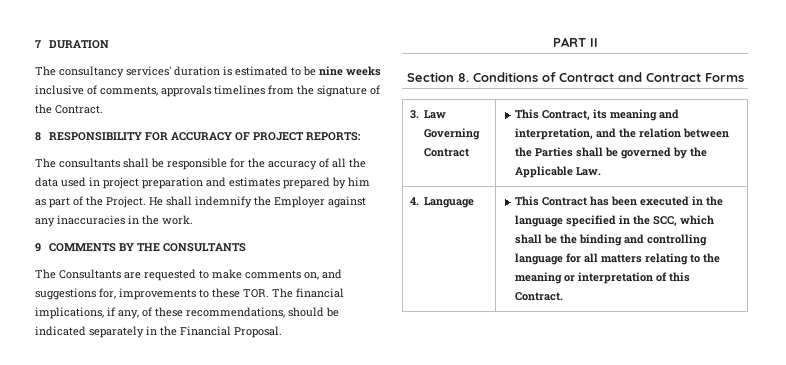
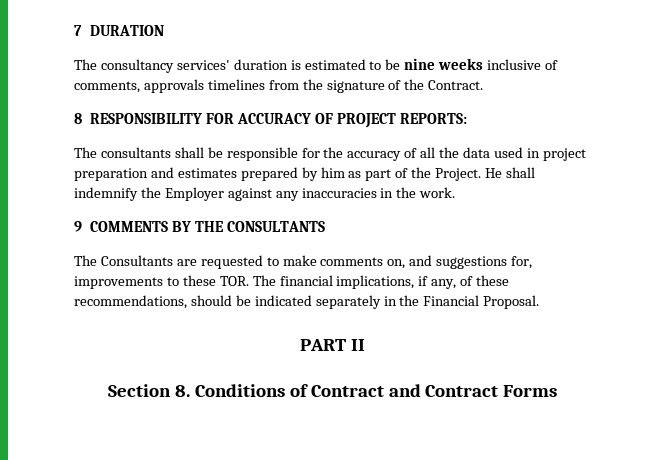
- 3. Law Governing Contract | This Contract, its meaning and interpretation, and the relation between the Parties shall be governed by the Applicable Law.
- 4. Language | This Contract has been executed in the language specified in the SCC, which shall be the binding and controlling language for all matters relating to the meaning or interpretation of this Contract.

